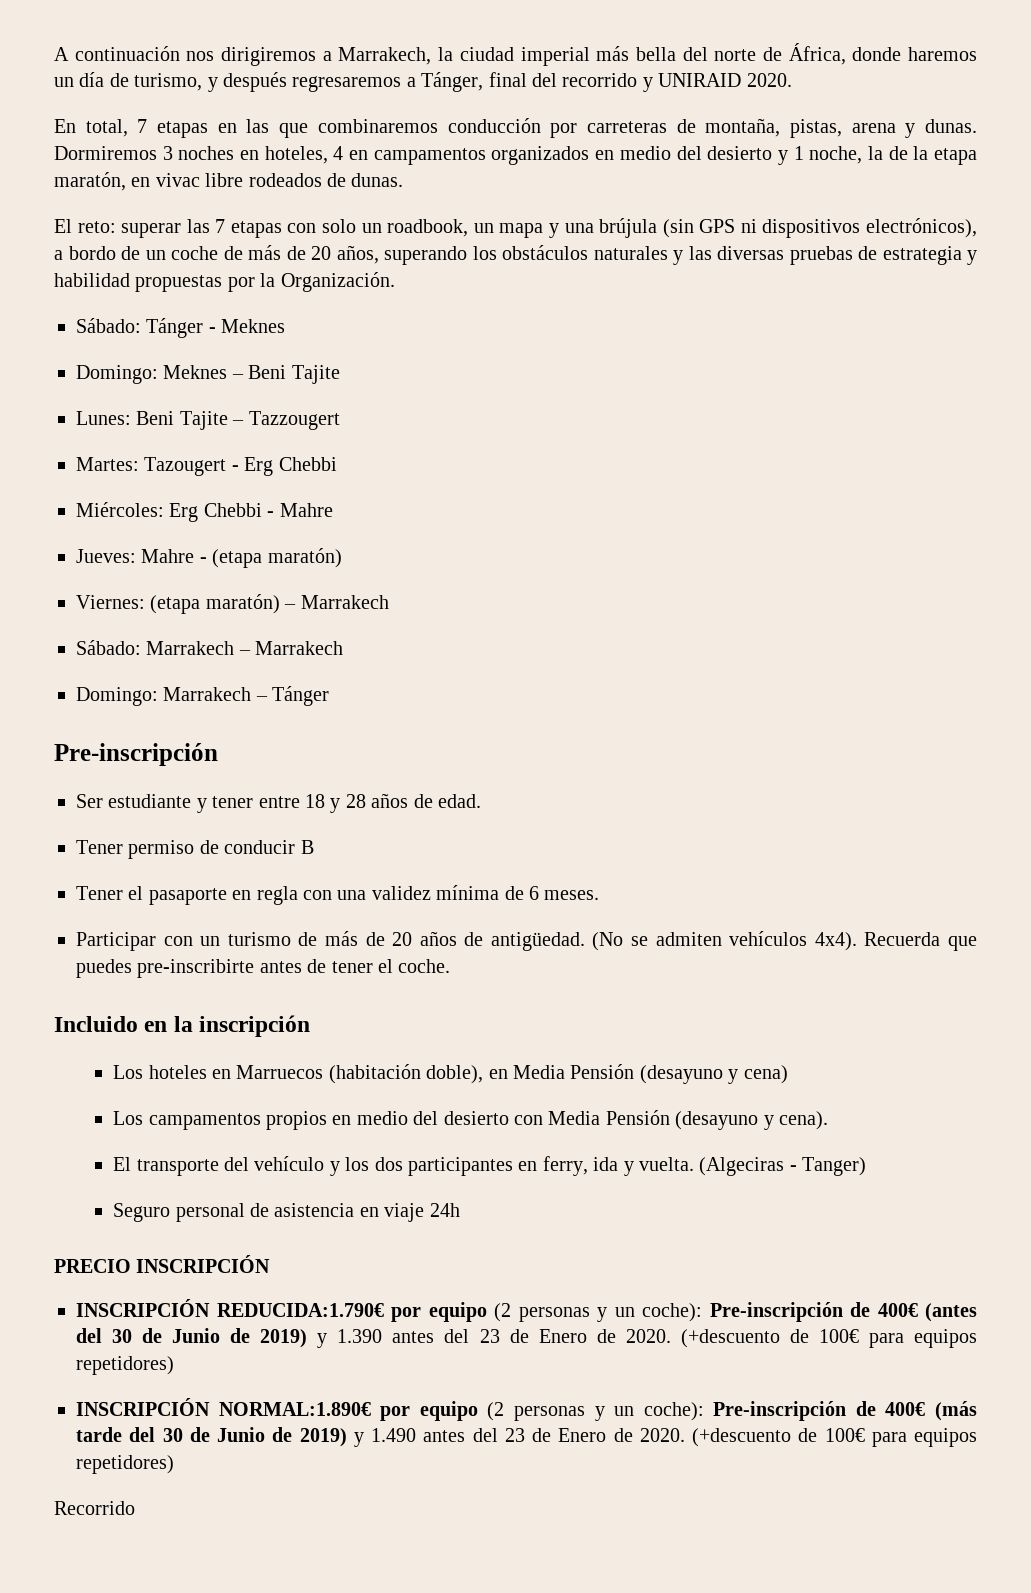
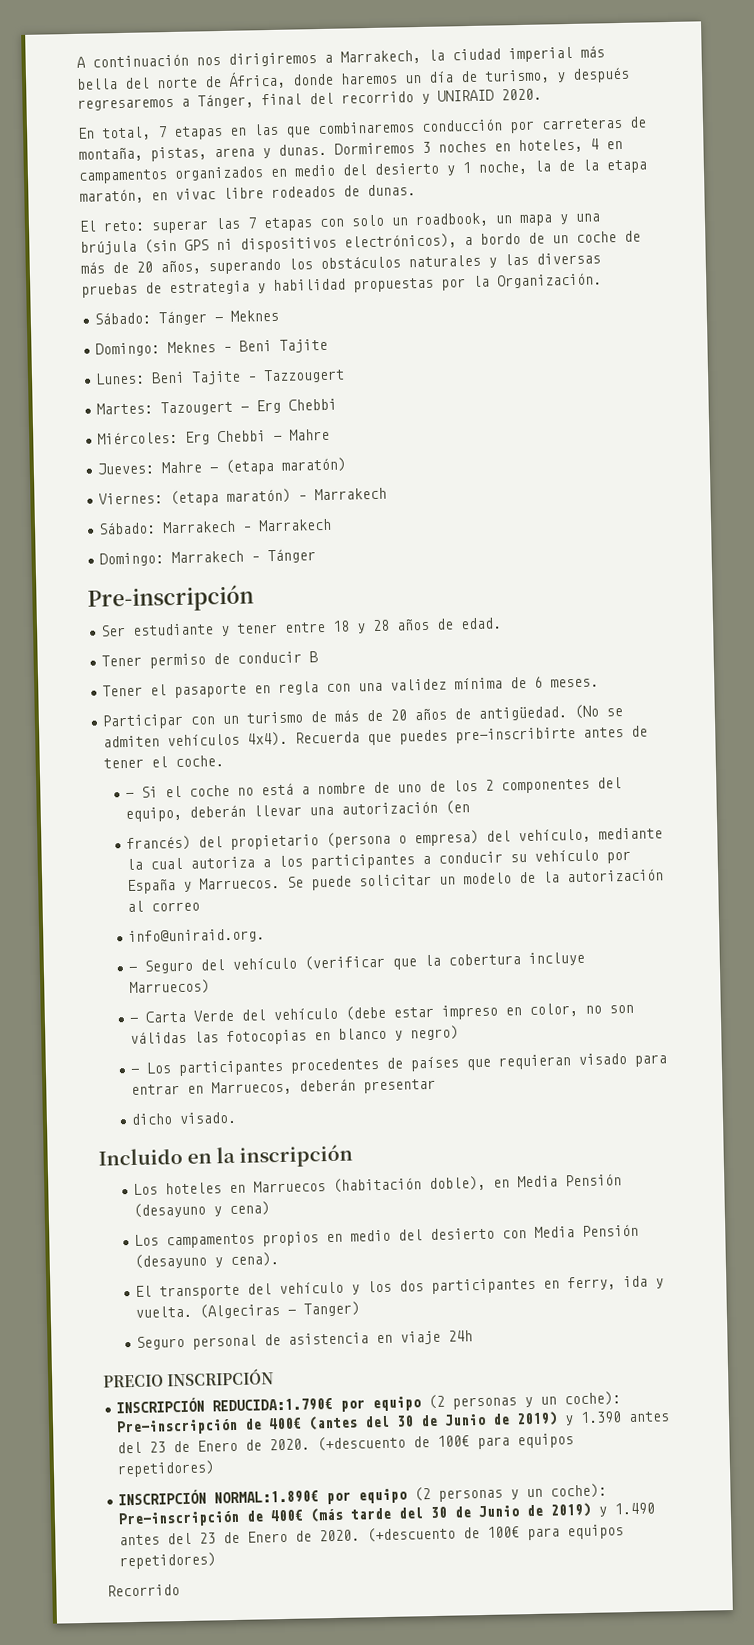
+ - Si el coche no está a nombre de uno de los 2 componentes del equipo, deberán llevar una autorización (en
+ francés) del propietario (persona o empresa) del vehículo, mediante la cual autoriza a los participantes a conducir su vehículo por España y Marruecos. Se puede solicitar un modelo de la autorización al correo
+ info@uniraid.org.
+ - Seguro del vehículo (verificar que la cobertura incluye Marruecos)
+ - Carta Verde del vehículo (debe estar impreso en color, no son válidas las fotocopias en blanco y negro)
+ - Los participantes procedentes de países que requieran visado para entrar en Marruecos, deberán presentar
+ dicho visado.

